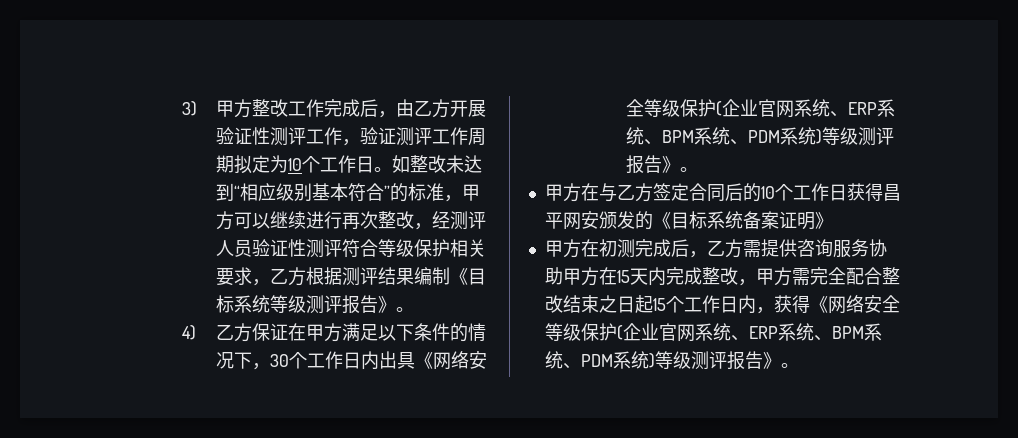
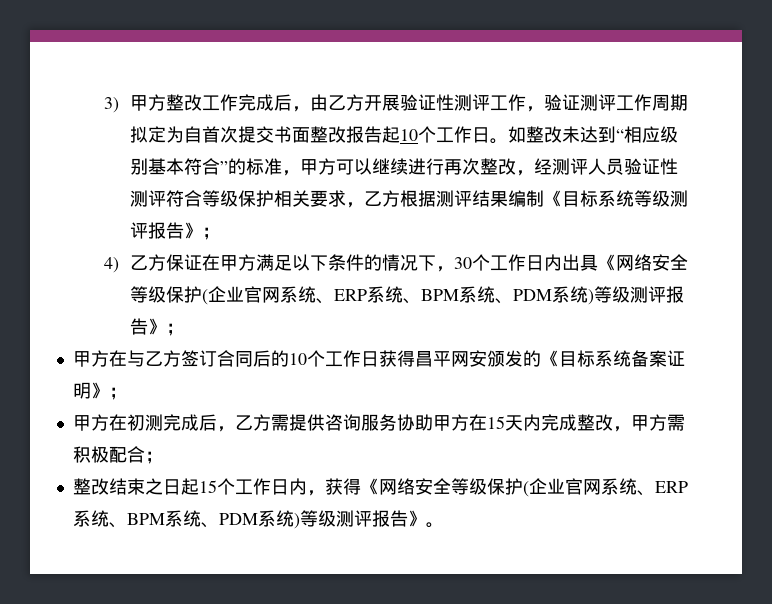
- 3)甲方整改工作完成后，由乙方开展验证性测评工作，验证测评工作周期拟定为10个工作日。
+ 3)甲方整改工作完成后，由乙方开展验证性测评工作，验证测评工作周期拟定为自首次提交书面整改报告起10个工作日。
- 如整改未达到“相应级别基本符合”的标准，甲方可以继续进行再次整改，经测评人员验证性测评符合等级保护相关要求，乙方根据测评结果编制《目标系统等级测评报告》。
+ 如整改未达到“相应级别基本符合”的标准，甲方可以继续进行再次整改，经测评人员验证性测评符合等级保护相关要求，乙方根据测评结果编制《目标系统等级测评报告》；
- 4)乙方保证在甲方满足以下条件的情况下，30个工作日内出具《网络安全等级保护(企业官网系统、ERP系统、BPM系统、PDM系统)等级测评报告》。
+ 4)乙方保证在甲方满足以下条件的情况下，30个工作日内出具《网络安全等级保护(企业官网系统、ERP系统、BPM系统、PDM系统)等级测评报告》；
- 甲方在与乙方签定合同后的10个工作日获得昌平网安颁发的《目标系统备案证明》
+ 甲方在与乙方签订合同后的10个工作日获得昌平网安颁发的《目标系统备案证明》；
- 甲方在初测完成后，乙方需提供咨询服务协助甲方在15天内完成整改，甲方需完全配合整改结束之日起15个工作日内，获得《网络安全等级保护(企业官网系统、ERP系统、BPM系统、PDM系统)等级测评报告》。
+ 甲方在初测完成后，乙方需提供咨询服务协助甲方在15天内完成整改，甲方需积极配合；
+ 整改结束之日起15个工作日内，获得《网络安全等级保护(企业官网系统、ERP系统、BPM系统、PDM系统)等级测评报告》。

